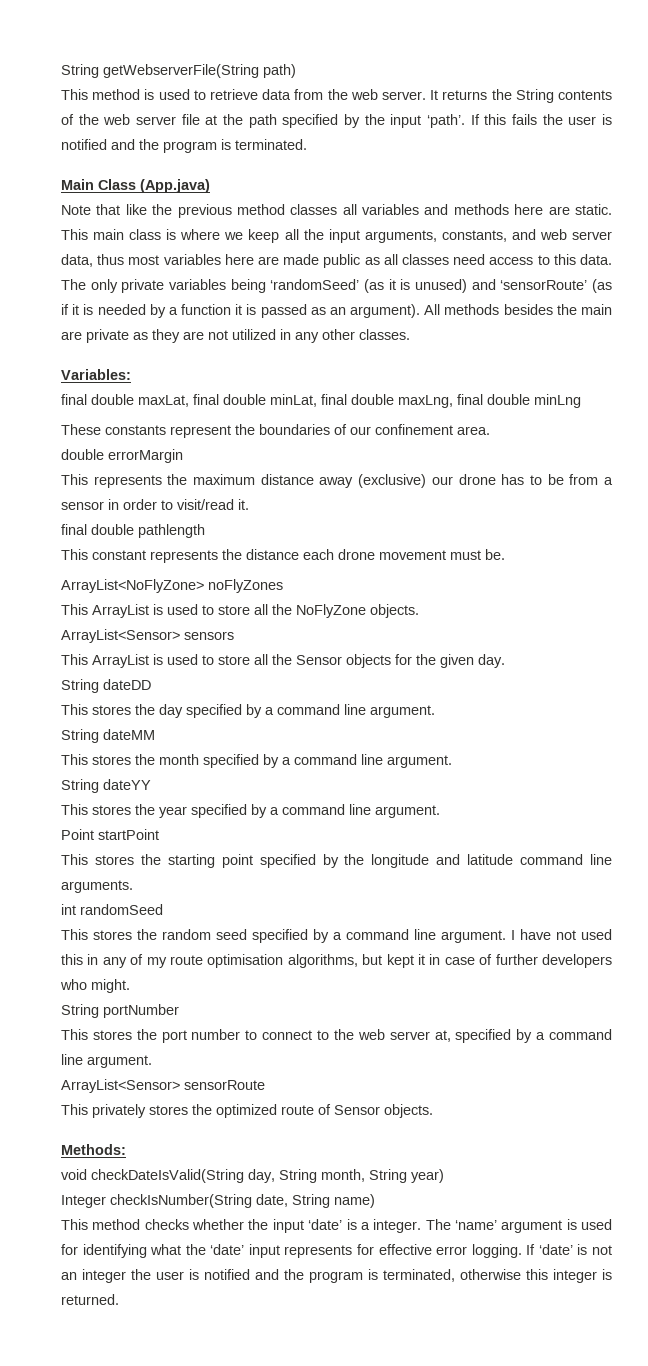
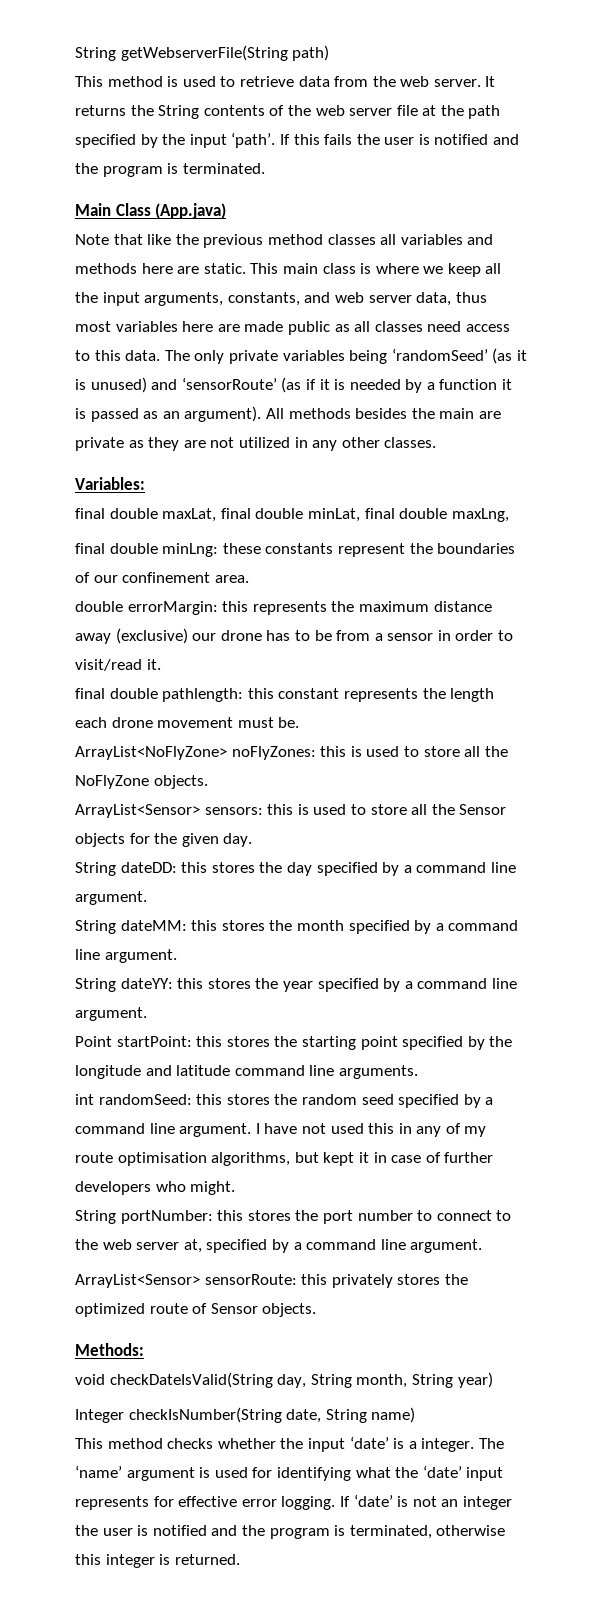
- final double maxLat, final double minLat, final double maxLng, final double minLng
- These constants represent the boundaries of our confinement area.
+ final double maxLat, final double minLat, final double maxLng,
+ final double minLng: these constants represent the boundaries of our confinement area.
- double errorMargin
- This represents the maximum distance away (exclusive) our drone has to be from a sensor in order to visit/read it.
+ double errorMargin: this represents the maximum distance away (exclusive) our drone has to be from a sensor in order to visit/read it.
- final double pathlength
- This constant represents the distance each drone movement must be.
+ final double pathlength: this constant represents the length each drone movement must be.
- ArrayList<NoFlyZone> noFlyZones
- This ArrayList is used to store all the NoFlyZone objects.
+ ArrayList<NoFlyZone> noFlyZones: this is used to store all the NoFlyZone objects.
- ArrayList<Sensor> sensors
- This ArrayList is used to store all the Sensor objects for the given day.
+ ArrayList<Sensor> sensors: this is used to store all the Sensor objects for the given day.
- String dateDD
- This stores the day specified by a command line argument.
+ String dateDD: this stores the day specified by a command line argument.
- String dateMM
- This stores the month specified by a command line argument.
+ String dateMM: this stores the month specified by a command line argument.
- String dateYY
- This stores the year specified by a command line argument.
+ String dateYY: this stores the year specified by a command line argument.
- Point startPoint
- This stores the starting point specified by the longitude and latitude command line arguments.
+ Point startPoint: this stores the starting point specified by the longitude and latitude command line arguments.
- int randomSeed
- This stores the random seed specified by a command line argument.
+ int randomSeed: this stores the random seed specified by a command line argument.
- String portNumber
- This stores the port number to connect to the web server at, specified by a command line argument.
+ String portNumber: this stores the port number to connect to the web server at, specified by a command line argument.
- ArrayList<Sensor> sensorRoute
- This privately stores the optimized route of Sensor objects.
+ ArrayList<Sensor> sensorRoute: this privately stores the optimized route of Sensor objects.

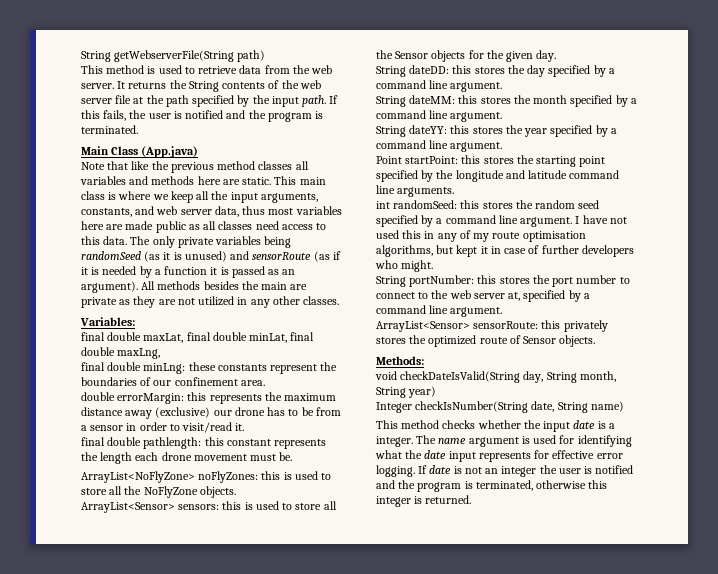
- It returns the String contents of the web server file at the path specified by the input ‘path’.
+ It returns the String contents of the web server file at the path specified by the input path.
- If this fails the user is notified and the program is terminated.
+ If this fails, the user is notified and the program is terminated.
- The only private variables being ‘randomSeed’ (as it is unused) and ‘sensorRoute’ (as if it is needed by a function it is passed as an argument).
+ The only private variables being randomSeed (as it is unused) and sensorRoute (as if it is needed by a function it is passed as an argument).
- This method checks whether the input ‘date’ is a integer.
+ This method checks whether the input date is a integer.
- The ‘name’ argument is used for identifying what the ‘date’ input represents for effective error logging.
+ The name argument is used for identifying what the date input represents for effective error logging.
- If ‘date’ is not an integer the user is notified and the program is terminated, otherwise this integer is returned.
+ If date is not an integer the user is notified and the program is terminated, otherwise this integer is returned.

